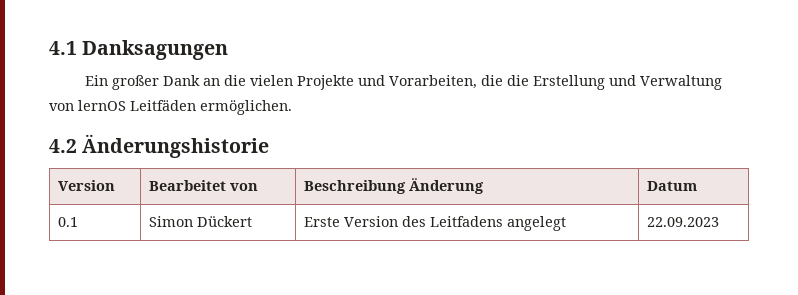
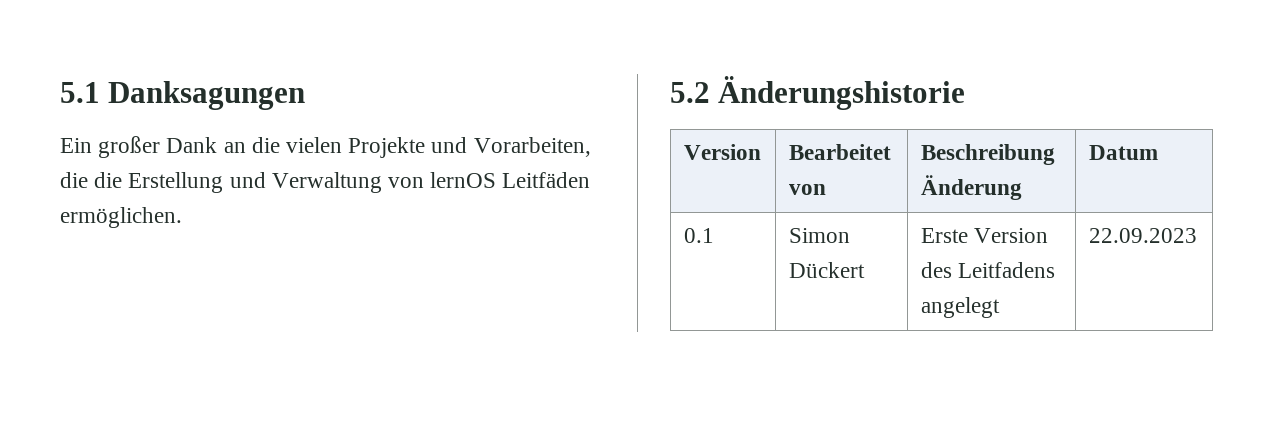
- 4.1 Danksagungen
+ 5.1 Danksagungen
- 4.2 Änderungshistorie
+ 5.2 Änderungshistorie

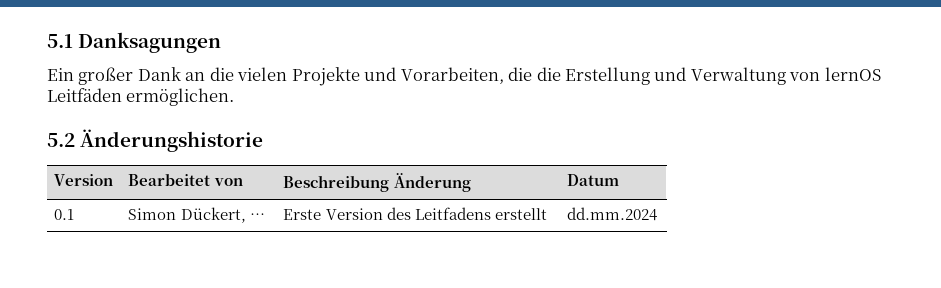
- 0.1 | Simon Dückert | Erste Version des Leitfadens angelegt | 22.09.2023
+ 0.1 | Simon Dückert, … | Erste Version des Leitfadens erstellt | dd.mm.2024

